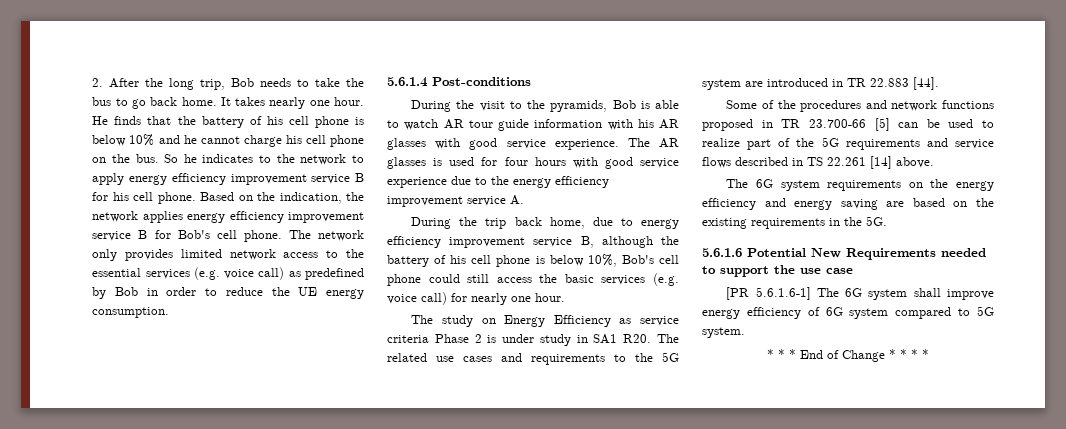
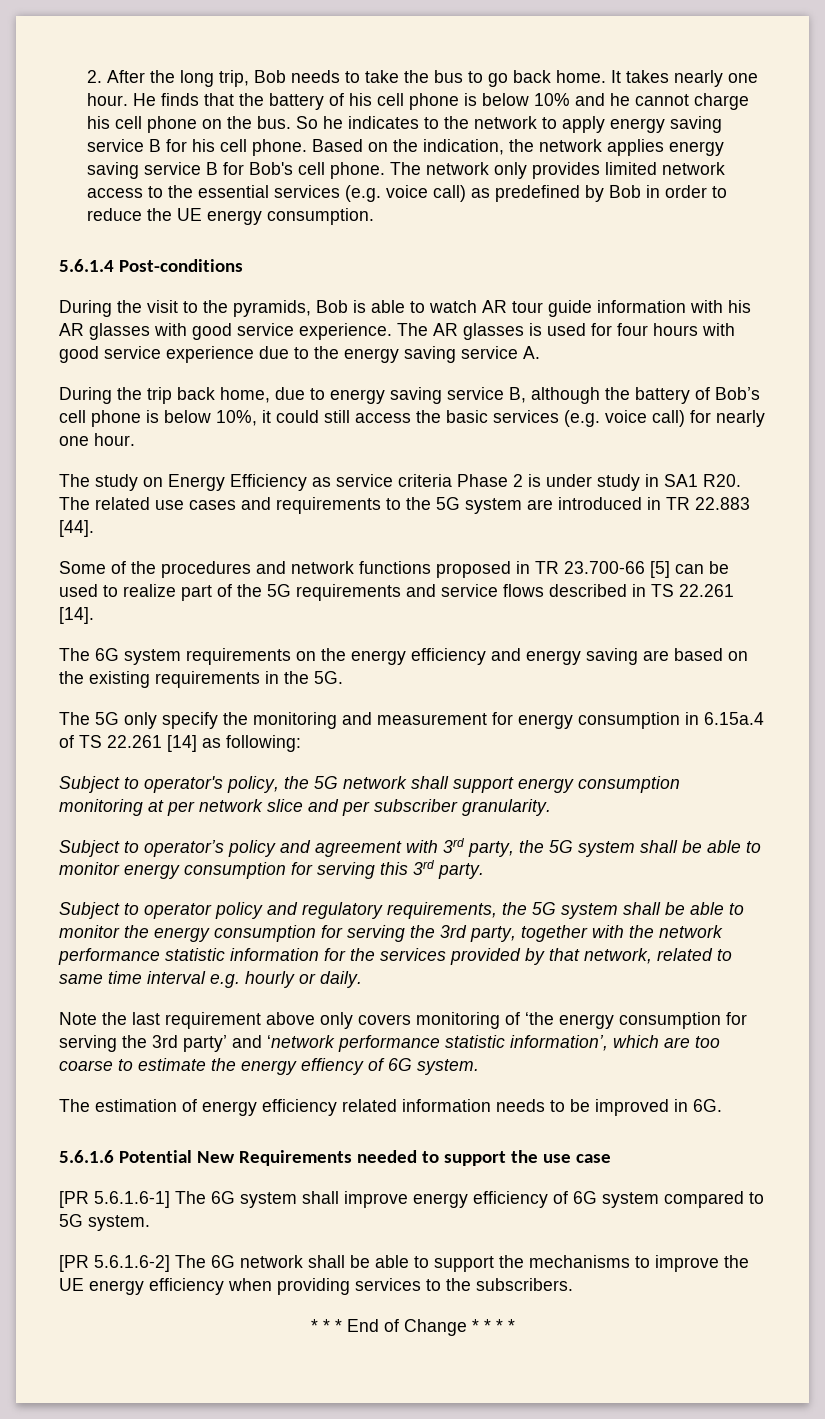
- So he indicates to the network to apply energy efficiency improvement service B for his cell phone.
+ So he indicates to the network to apply energy saving service B for his cell phone.
- Based on the indication, the network applies energy efficiency improvement service B for Bob's cell phone.
+ Based on the indication, the network applies energy saving service B for Bob's cell phone.
- The AR glasses is used for four hours with good service experience due to the energy efficiency improvement service A.
+ The AR glasses is used for four hours with good service experience due to the energy saving service A.
- During the trip back home, due to energy efficiency improvement service B, although the battery of his cell phone is below 10%, Bob's cell phone could still access the basic services (e.g. voice call) for nearly one hour.
+ During the trip back home, due to energy saving service B, although the battery of Bob’s cell phone is below 10%, it could still access the basic services (e.g. voice call) for nearly one hour.
- Some of the procedures and network functions proposed in TR 23.700-66 [5] can be used to realize part of the 5G requirements and service flows described in TS 22.261 [14] above.
+ Some of the procedures and network functions proposed in TR 23.700-66 [5] can be used to realize part of the 5G requirements and service flows described in TS 22.261 [14].
+ The 5G only specify the monitoring and measurement for energy consumption in 6.15a.4 of TS 22.261 [14] as following:
+ Subject to operator's policy, the 5G network shall support energy consumption monitoring at per network slice and per subscriber granularity.
+ Subject to operator’s policy and agreement with 3rd party, the 5G system shall be able to monitor energy consumption for serving this 3rd party.
+ Subject to operator policy and regulatory requirements, the 5G system shall be able to monitor the energy consumption for serving the 3rd party, together with the network performance statistic information for the services provided by that network, related to same time interval e.g. hourly or daily.
+ Note the last requirement above only covers monitoring of ‘the energy consumption for serving the 3rd party’ and ‘network performance statistic information’, which are too coarse to estimate the energy effiency of 6G system.
+ The estimation of energy efficiency related information needs to be improved in 6G.
+ [PR 5.6.1.6-2] The 6G network shall be able to support the mechanisms to improve the UE energy efficiency when providing services to the subscribers.

